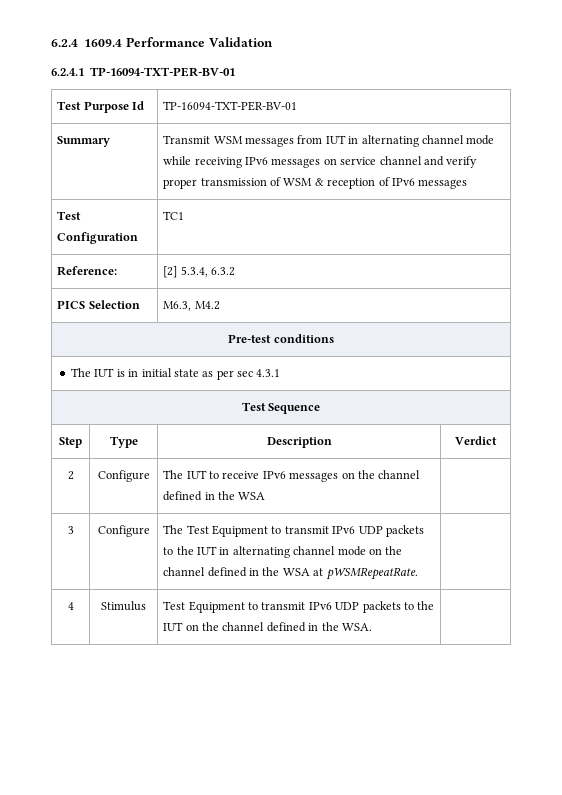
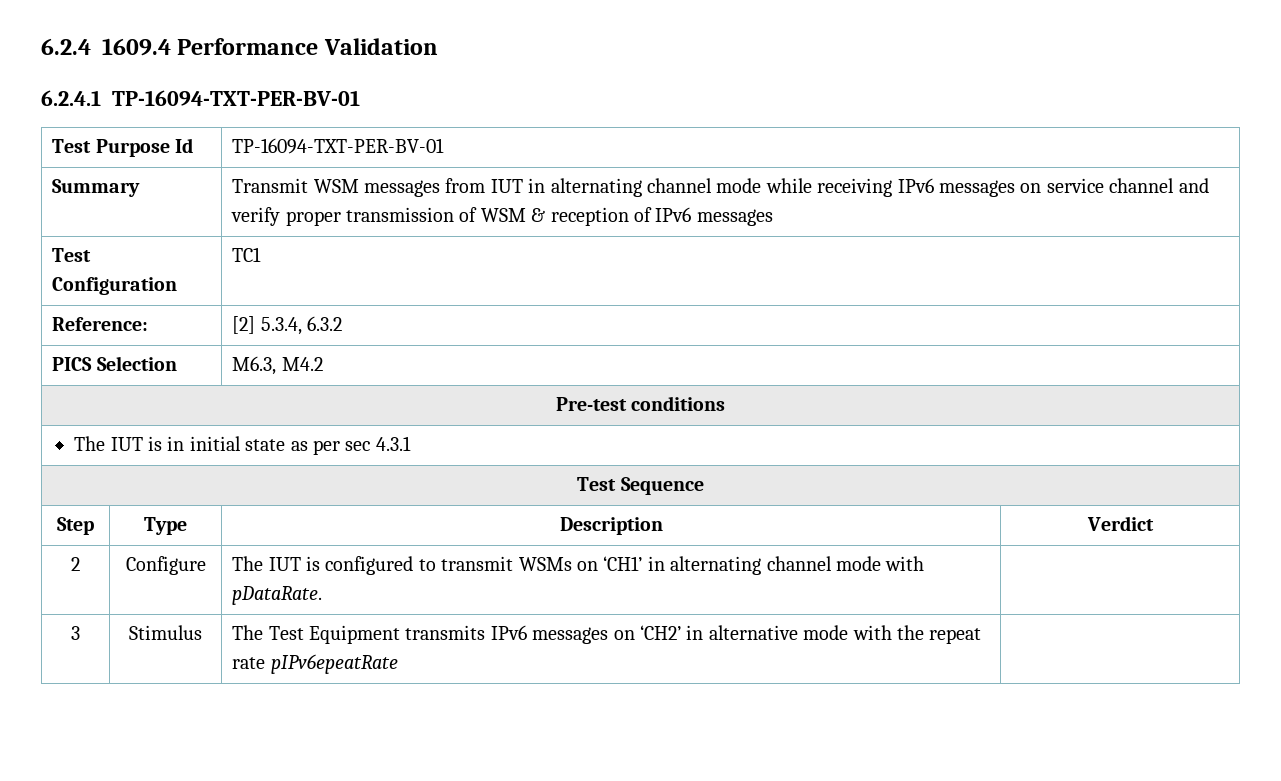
- 2 | Configure | The IUT to receive IPv6 messages on the channel defined in the WSA |
+ 2 | Configure | The IUT is configured to transmit WSMs on ‘CH1’ in alternating channel mode with pDataRate. |
- 3 | Configure | The Test Equipment to transmit IPv6 UDP packets to the IUT in alternating channel mode on the channel defined in the WSA at pWSMRepeatRate. |
- 4 | Stimulus | Test Equipment to transmit IPv6 UDP packets to the IUT on the channel defined in the WSA. |
+ 3 | Stimulus | The Test Equipment transmits IPv6 messages on ‘CH2’ in alternative mode with the repeat rate pIPv6epeatRate |

